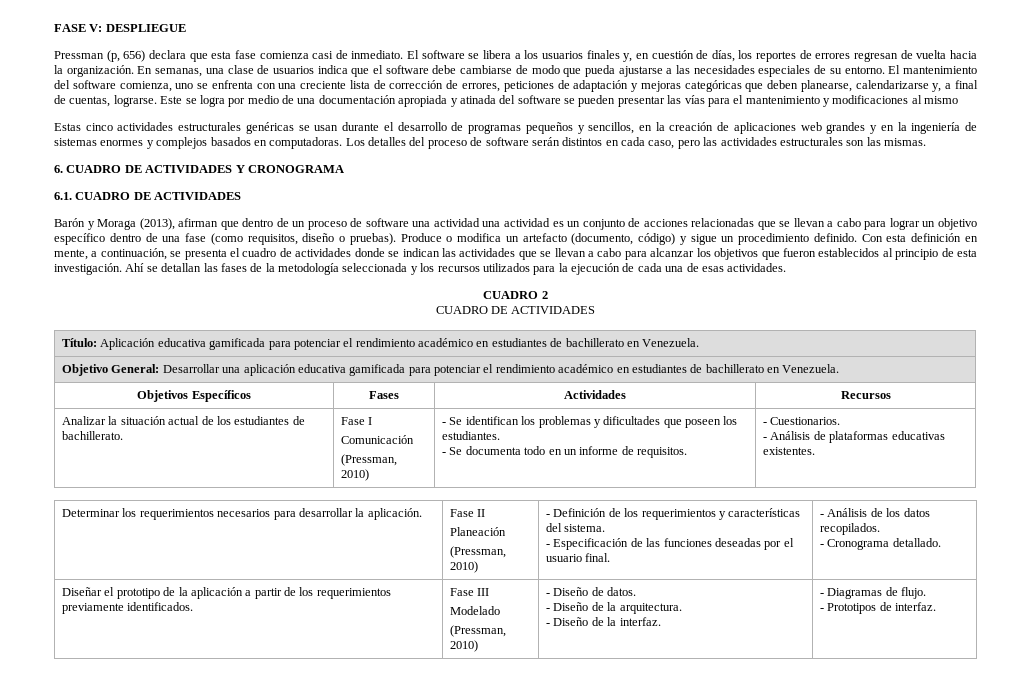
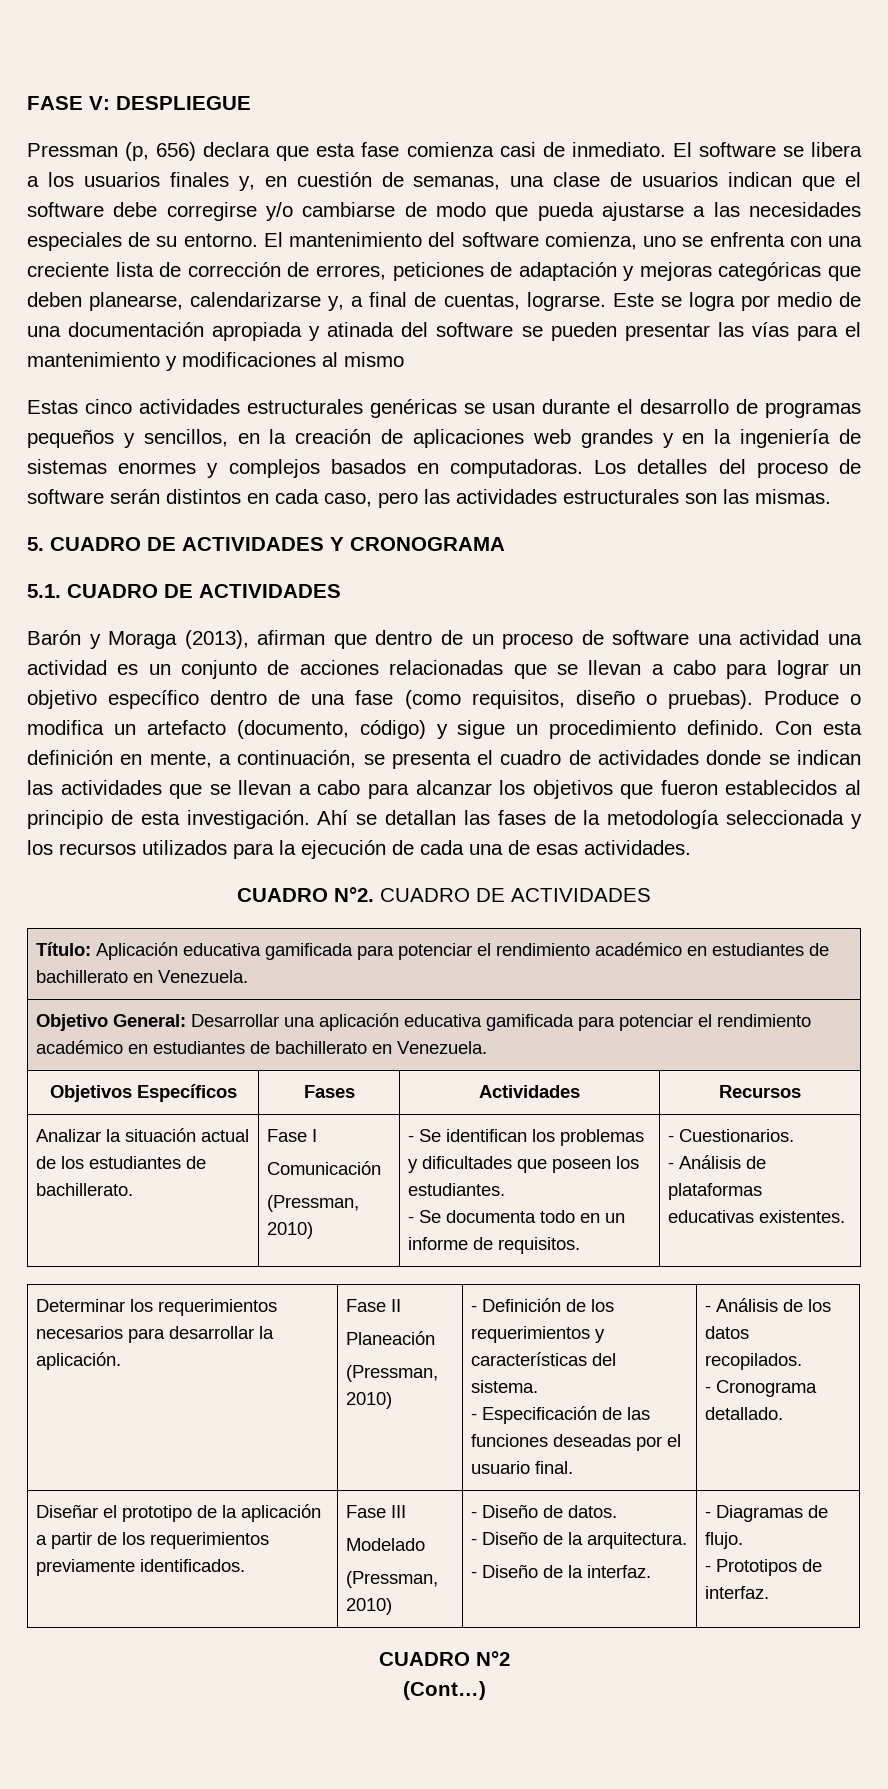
- El software se libera a los usuarios finales y, en cuestión de días, los reportes de errores regresan de vuelta hacia la organización. En semanas, una clase de usuarios indica que el software debe cambiarse de modo que pueda ajustarse a las necesidades especiales de su entorno.
+ El software se libera a los usuarios finales y, en cuestión de semanas, una clase de usuarios indican que el software debe corregirse y/o cambiarse de modo que pueda ajustarse a las necesidades especiales de su entorno.
- 6. CUADRO DE ACTIVIDADES Y CRONOGRAMA
+ 5. CUADRO DE ACTIVIDADES Y CRONOGRAMA
- 6.1. CUADRO DE ACTIVIDADES
+ 5.1. CUADRO DE ACTIVIDADES
- CUADRO 2
- CUADRO DE ACTIVIDADES
+ CUADRO N°2. CUADRO DE ACTIVIDADES
+ CUADRO N°2
+ (Cont…)

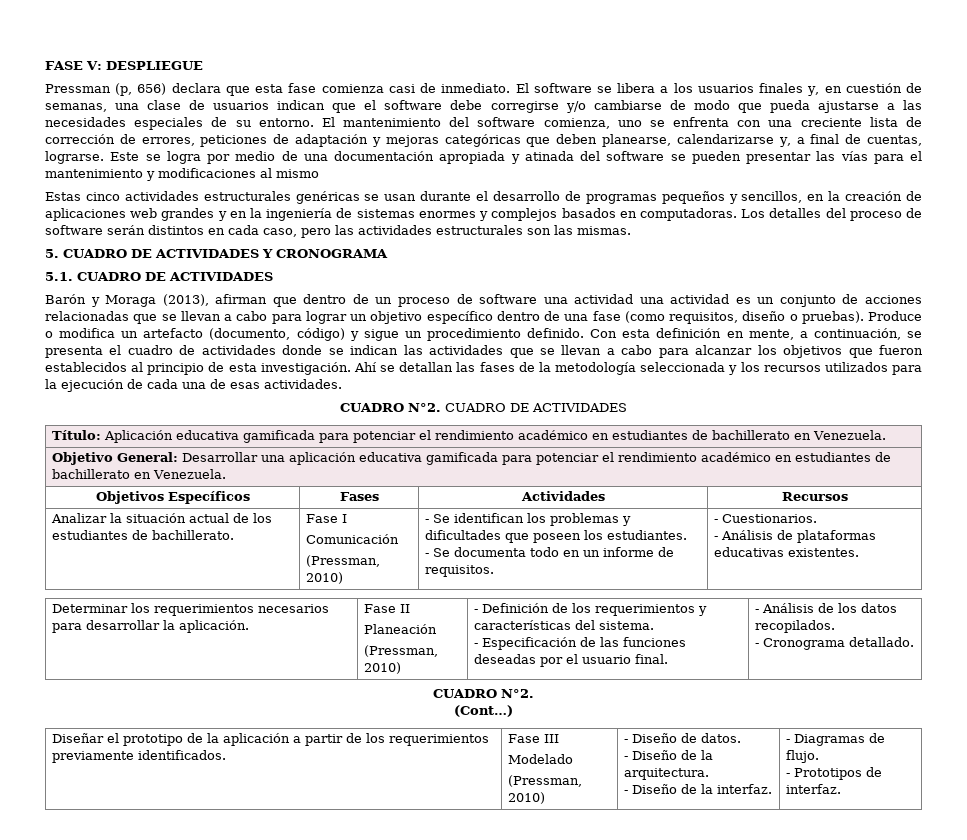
  - Cronograma detallado.
+ CUADRO N°2.
+ (Cont…)
- CUADRO N°2
- (Cont…)

